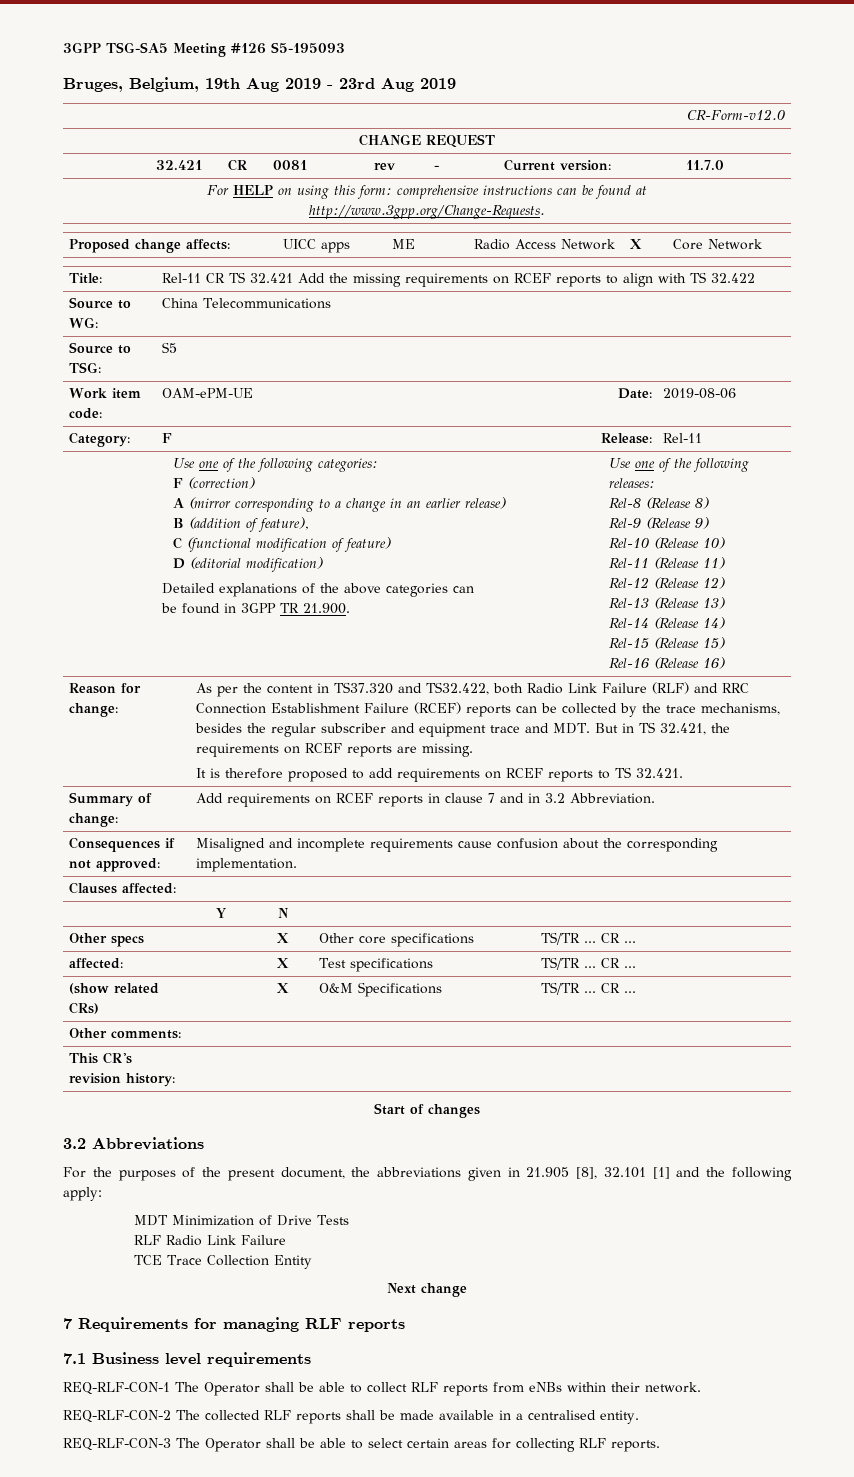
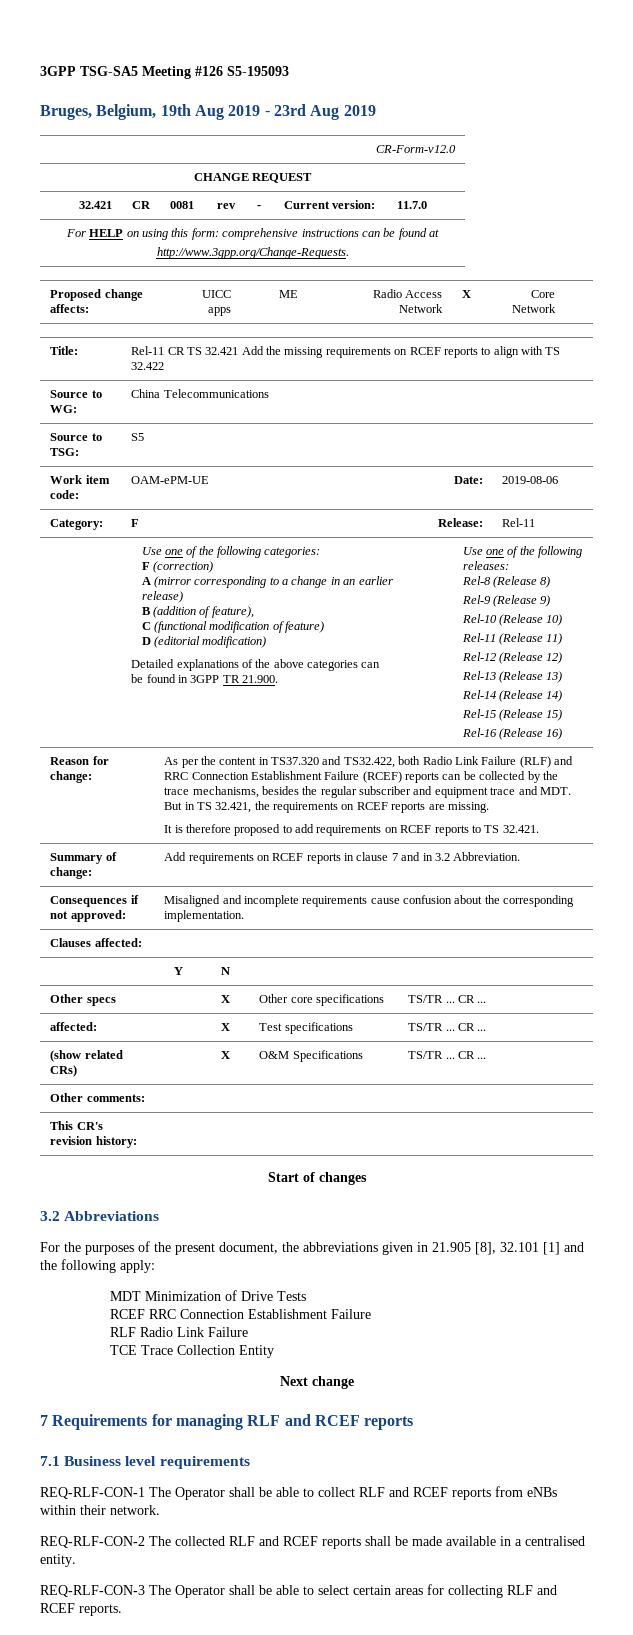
+ RCEF RRC Connection Establishment Failure
- 7 Requirements for managing RLF reports
+ 7 Requirements for managing RLF and RCEF reports
- REQ-RLF-CON-1 The Operator shall be able to collect RLF reports from eNBs within their network.
+ REQ-RLF-CON-1 The Operator shall be able to collect RLF and RCEF reports from eNBs within their network.
- REQ-RLF-CON-2 The collected RLF reports shall be made available in a centralised entity.
+ REQ-RLF-CON-2 The collected RLF and RCEF reports shall be made available in a centralised entity.
- REQ-RLF-CON-3 The Operator shall be able to select certain areas for collecting RLF reports.
+ REQ-RLF-CON-3 The Operator shall be able to select certain areas for collecting RLF and RCEF reports.

